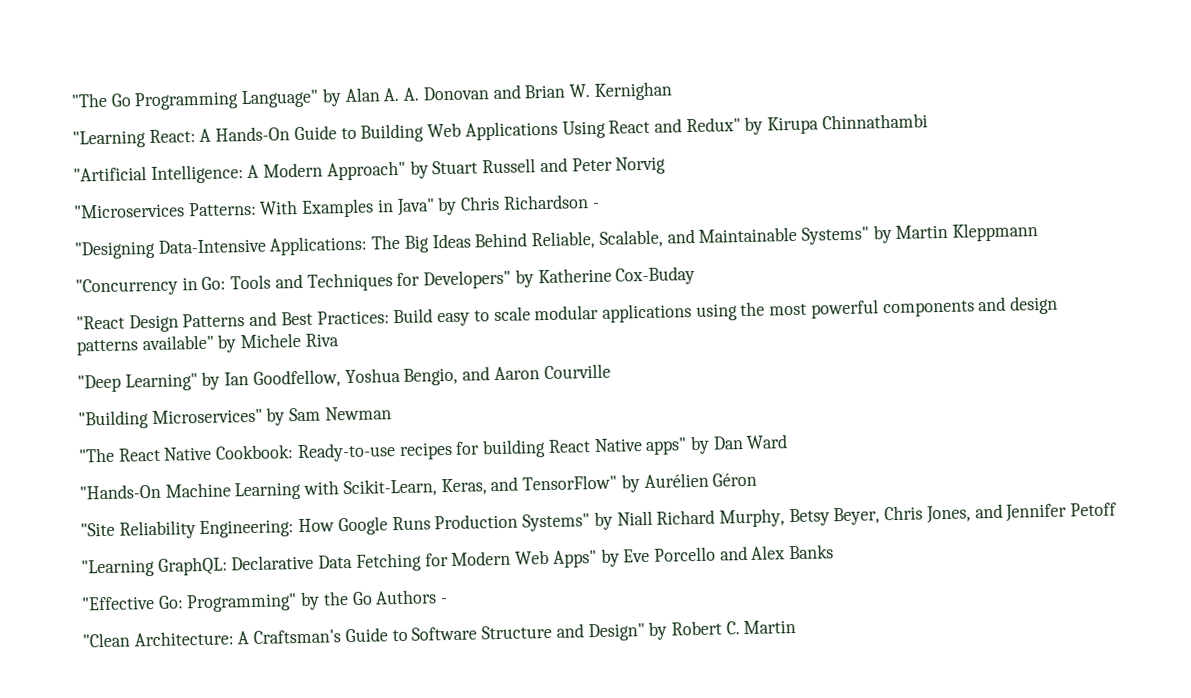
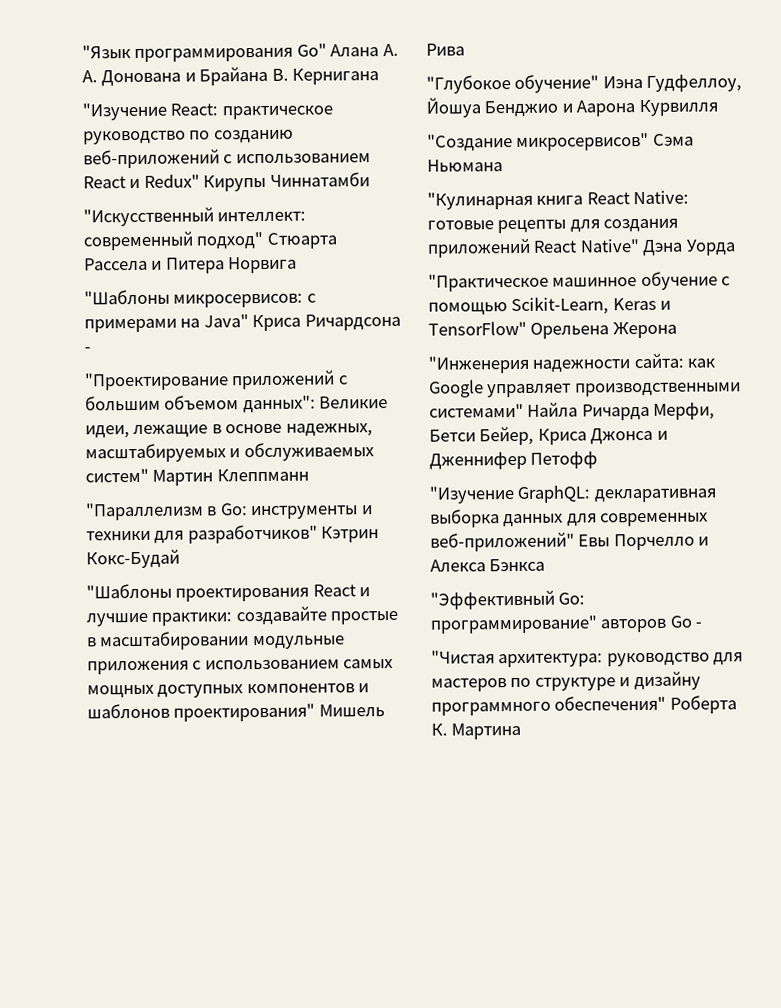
- "The Go Programming Language" by Alan A. A. Donovan and Brian W. Kernighan
- "Learning React: A Hands-On Guide to Building Web Applications Using React and Redux" by Kirupa Chinnathambi
- "Artificial Intelligence: A Modern Approach" by Stuart Russell and Peter Norvig
- "Microservices Patterns: With Examples in Java" by Chris Richardson -
- "Designing Data-Intensive Applications: The Big Ideas Behind Reliable, Scalable, and Maintainable Systems" by Martin Kleppmann
- "Concurrency in Go: Tools and Techniques for Developers" by Katherine Cox-Buday
- "React Design Patterns and Best Practices: Build easy to scale modular applications using the most powerful components and design patterns available" by Michele Riva
- "Deep Learning" by Ian Goodfellow, Yoshua Bengio, and Aaron Courville
- "Building Microservices" by Sam Newman
- "The React Native Cookbook: Ready-to-use recipes for building React Native apps" by Dan Ward
- "Hands-On Machine Learning with Scikit-Learn, Keras, and TensorFlow" by Aurélien Géron
- "Site Reliability Engineering: How Google Runs Production Systems" by Niall Richard Murphy, Betsy Beyer, Chris Jones, and Jennifer Petoff
- "Learning GraphQL: Declarative Data Fetching for Modern Web Apps" by Eve Porcello and Alex Banks
- "Effective Go: Programming" by the Go Authors -
- "Clean Architecture: A Craftsman's Guide to Software Structure and Design" by Robert C. Martin
+ "Язык программирования Go" Алана А. А. Донована и Брайана В. Кернигана
+ "Изучение React: практическое руководство по созданию веб-приложений с использованием React и Redux" Кирупы Чиннатамби
+ "Искусственный интеллект: современный подход" Стюарта Рассела и Питера Норвига
+ "Шаблоны микросервисов: с примерами на Java" Криса Ричардсона -
+ "Проектирование приложений с большим объемом данных": Великие идеи, лежащие в основе надежных, масштабируемых и обслуживаемых систем" Мартин Клеппманн
+ "Параллелизм в Go: инструменты и техники для разработчиков" Кэтрин Кокс-Будай
+ "Шаблоны проектирования React и лучшие практики: создавайте простые в масштабировании модульные приложения с использованием самых мощных доступных компонентов и шаблонов проектирования" Мишель Рива
+ "Глубокое обучение" Иэна Гудфеллоу, Йошуа Бенджио и Аарона Курвилля
+ "Создание микросервисов" Сэма Ньюмана
+ "Кулинарная книга React Native: готовые рецепты для создания приложений React Native" Дэна Уорда
+ "Практическое машинное обучение с помощью Scikit-Learn, Keras и TensorFlow" Орельена Жерона
+ "Инженерия надежности сайта: как Google управляет производственными системами" Найла Ричарда Мерфи, Бетси Бейер, Криса Джонса и Дженнифер Петофф
+ "Изучение GraphQL: декларативная выборка данных для современных веб-приложений" Евы Порчелло и Алекса Бэнкса
+ "Эффективный Go: программирование" авторов Go -
+ "Чистая архитектура: руководство для мастеров по структуре и дизайну программного обеспечения" Роберта К. Мартина

